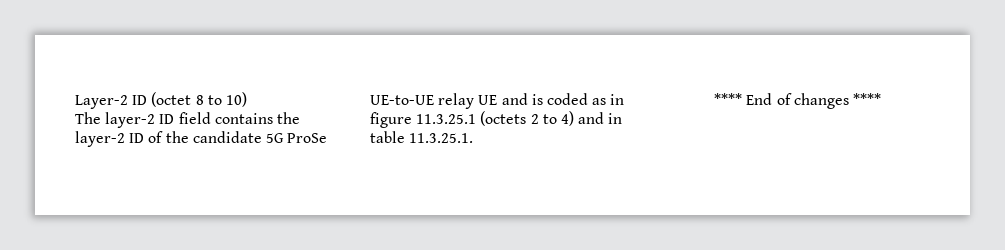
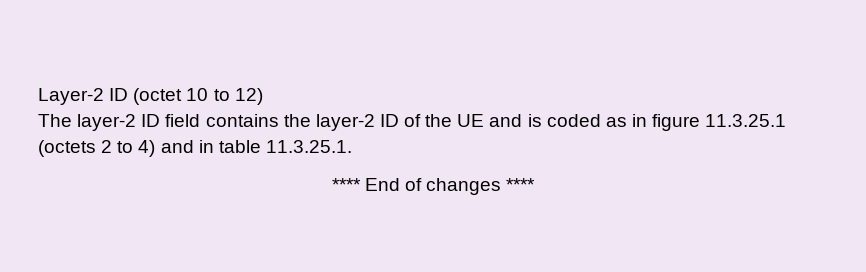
- Layer-2 ID (octet 8 to 10)
+ Layer-2 ID (octet 10 to 12)
- The layer-2 ID field contains the layer-2 ID of the candidate 5G ProSe UE-to-UE relay UE and is coded as in figure 11.3.25.1 (octets 2 to 4) and in table 11.3.25.1.
+ The layer-2 ID field contains the layer-2 ID of the UE and is coded as in figure 11.3.25.1 (octets 2 to 4) and in table 11.3.25.1.

